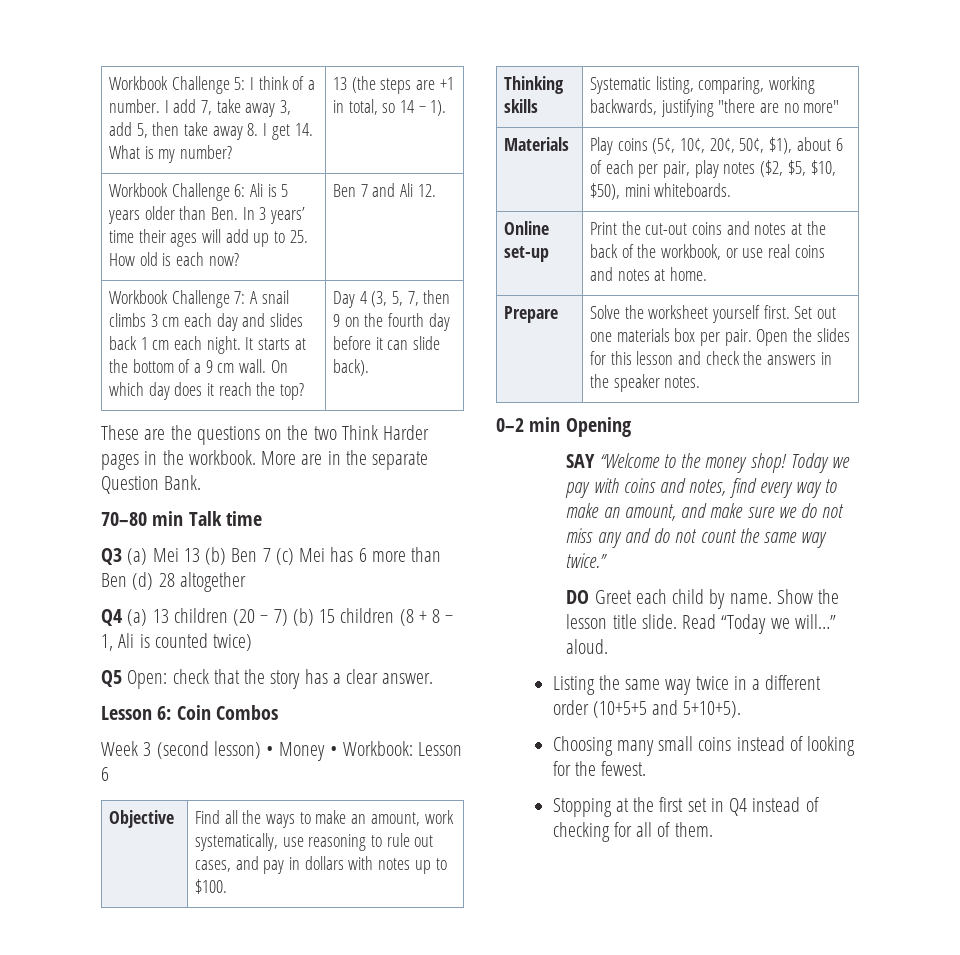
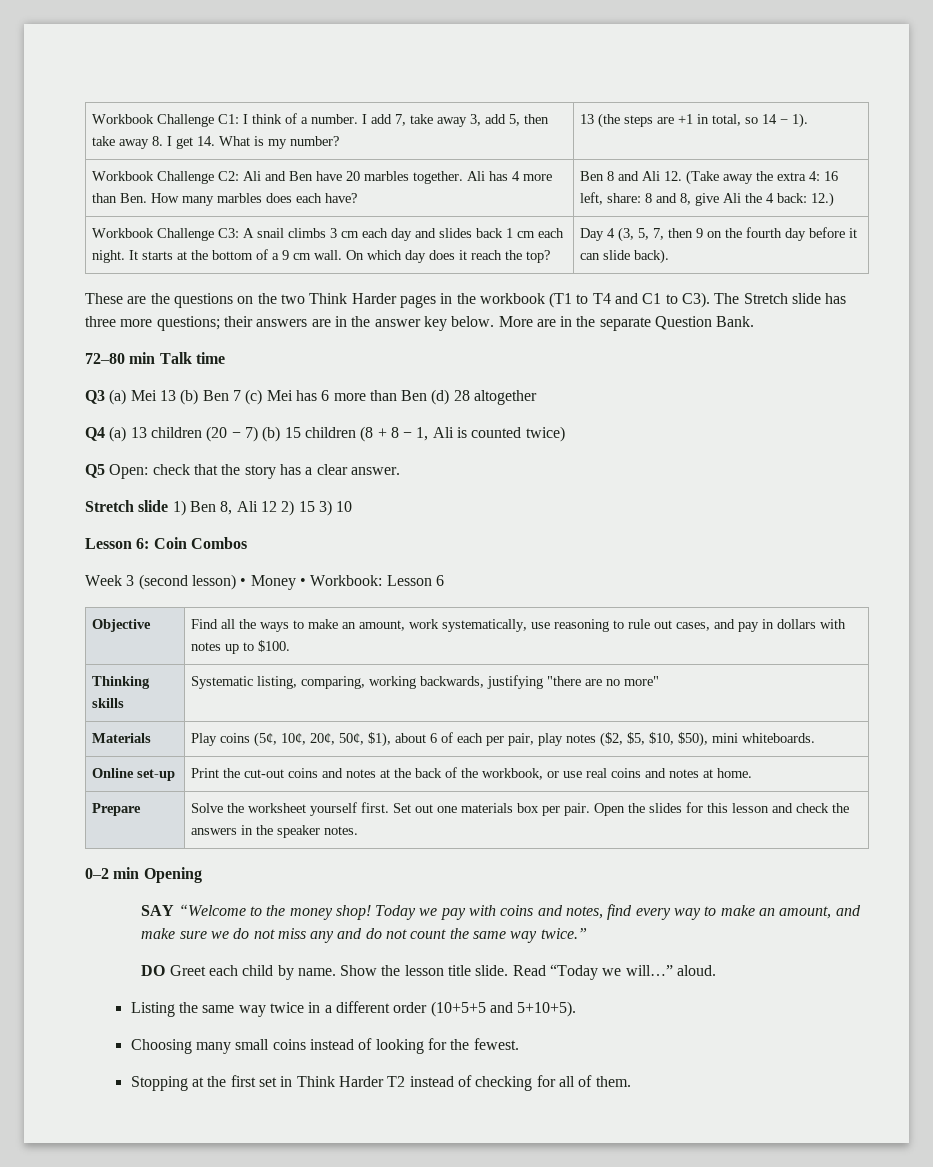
- Workbook Challenge 5: I think of a number. I add 7, take away 3, add 5, then take away 8. I get 14. What is my number? | 13 (the steps are +1 in total, so 14 − 1).
+ Workbook Challenge C1: I think of a number. I add 7, take away 3, add 5, then take away 8. I get 14. What is my number? | 13 (the steps are +1 in total, so 14 − 1).
- Workbook Challenge 6: Ali is 5 years older than Ben. In 3 years’ time their ages will add up to 25. How old is each now? | Ben 7 and Ali 12.
- Workbook Challenge 7: A snail climbs 3 cm each day and slides back 1 cm each night.
+ Workbook Challenge C2: Ali and Ben have 20 marbles together. Ali has 4 more than Ben. How many marbles does each have? | Ben 8 and Ali 12. (Take away the extra 4: 16 left, share: 8 and 8, give Ali the 4 back: 12.)
+ Workbook Challenge C3: A snail climbs 3 cm each day and slides back 1 cm each night.
- These are the questions on the two Think Harder pages in the workbook.
+ These are the questions on the two Think Harder pages in the workbook (T1 to T4 and C1 to C3). The Stretch slide has three more questions; their answers are in the answer key below.
- 70–80 min Talk time
+ 72–80 min Talk time
+ Stretch slide 1) Ben 8, Ali 12 2) 15 3) 10
- Stopping at the first set in Q4 instead of checking for all of them.
+ Stopping at the first set in Think Harder T2 instead of checking for all of them.

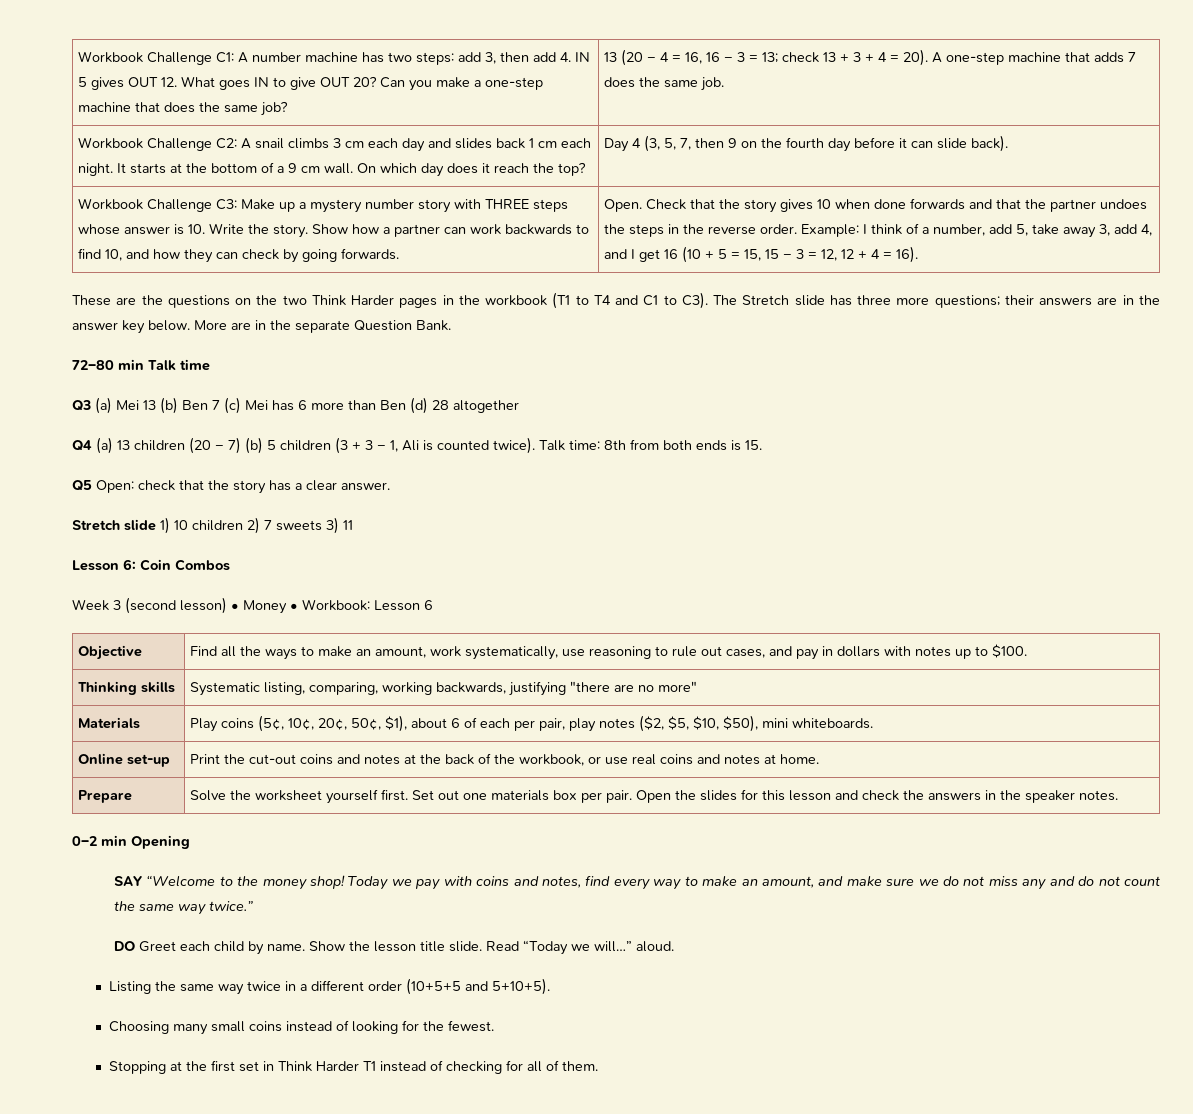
- Workbook Challenge C1: I think of a number. I add 7, take away 3, add 5, then take away 8. I get 14. What is my number? | 13 (the steps are +1 in total, so 14 − 1).
- Workbook Challenge C2: Ali and Ben have 20 marbles together. Ali has 4 more than Ben. How many marbles does each have? | Ben 8 and Ali 12. (Take away the extra 4: 16 left, share: 8 and 8, give Ali the 4 back: 12.)
- Workbook Challenge C3: A snail climbs 3 cm each day and slides back 1 cm each night.
+ Workbook Challenge C1: A number machine has two steps: add 3, then add 4. IN 5 gives OUT 12. What goes IN to give OUT 20? Can you make a one-step machine that does the same job? | 13 (20 − 4 = 16, 16 − 3 = 13; check 13 + 3 + 4 = 20). A one-step machine that adds 7 does the same job.
+ Workbook Challenge C2: A snail climbs 3 cm each day and slides back 1 cm each night.
+ Workbook Challenge C3: Make up a mystery number story with THREE steps whose answer is 10. Write the story. Show how a partner can work backwards to find 10, and how they can check by going forwards. | Open. Check that the story gives 10 when done forwards and that the partner undoes the steps in the reverse order. Example: I think of a number, add 5, take away 3, add 4, and I get 16 (10 + 5 = 15, 15 − 3 = 12, 12 + 4 = 16).
- Q4 (a) 13 children (20 − 7) (b) 15 children (8 + 8 − 1, Ali is counted twice)
+ Q4 (a) 13 children (20 − 7) (b) 5 children (3 + 3 − 1, Ali is counted twice). Talk time: 8th from both ends is 15.
- Stretch slide 1) Ben 8, Ali 12 2) 15 3) 10
+ Stretch slide 1) 10 children 2) 7 sweets 3) 11
- Stopping at the first set in Think Harder T2 instead of checking for all of them.
+ Stopping at the first set in Think Harder T1 instead of checking for all of them.

